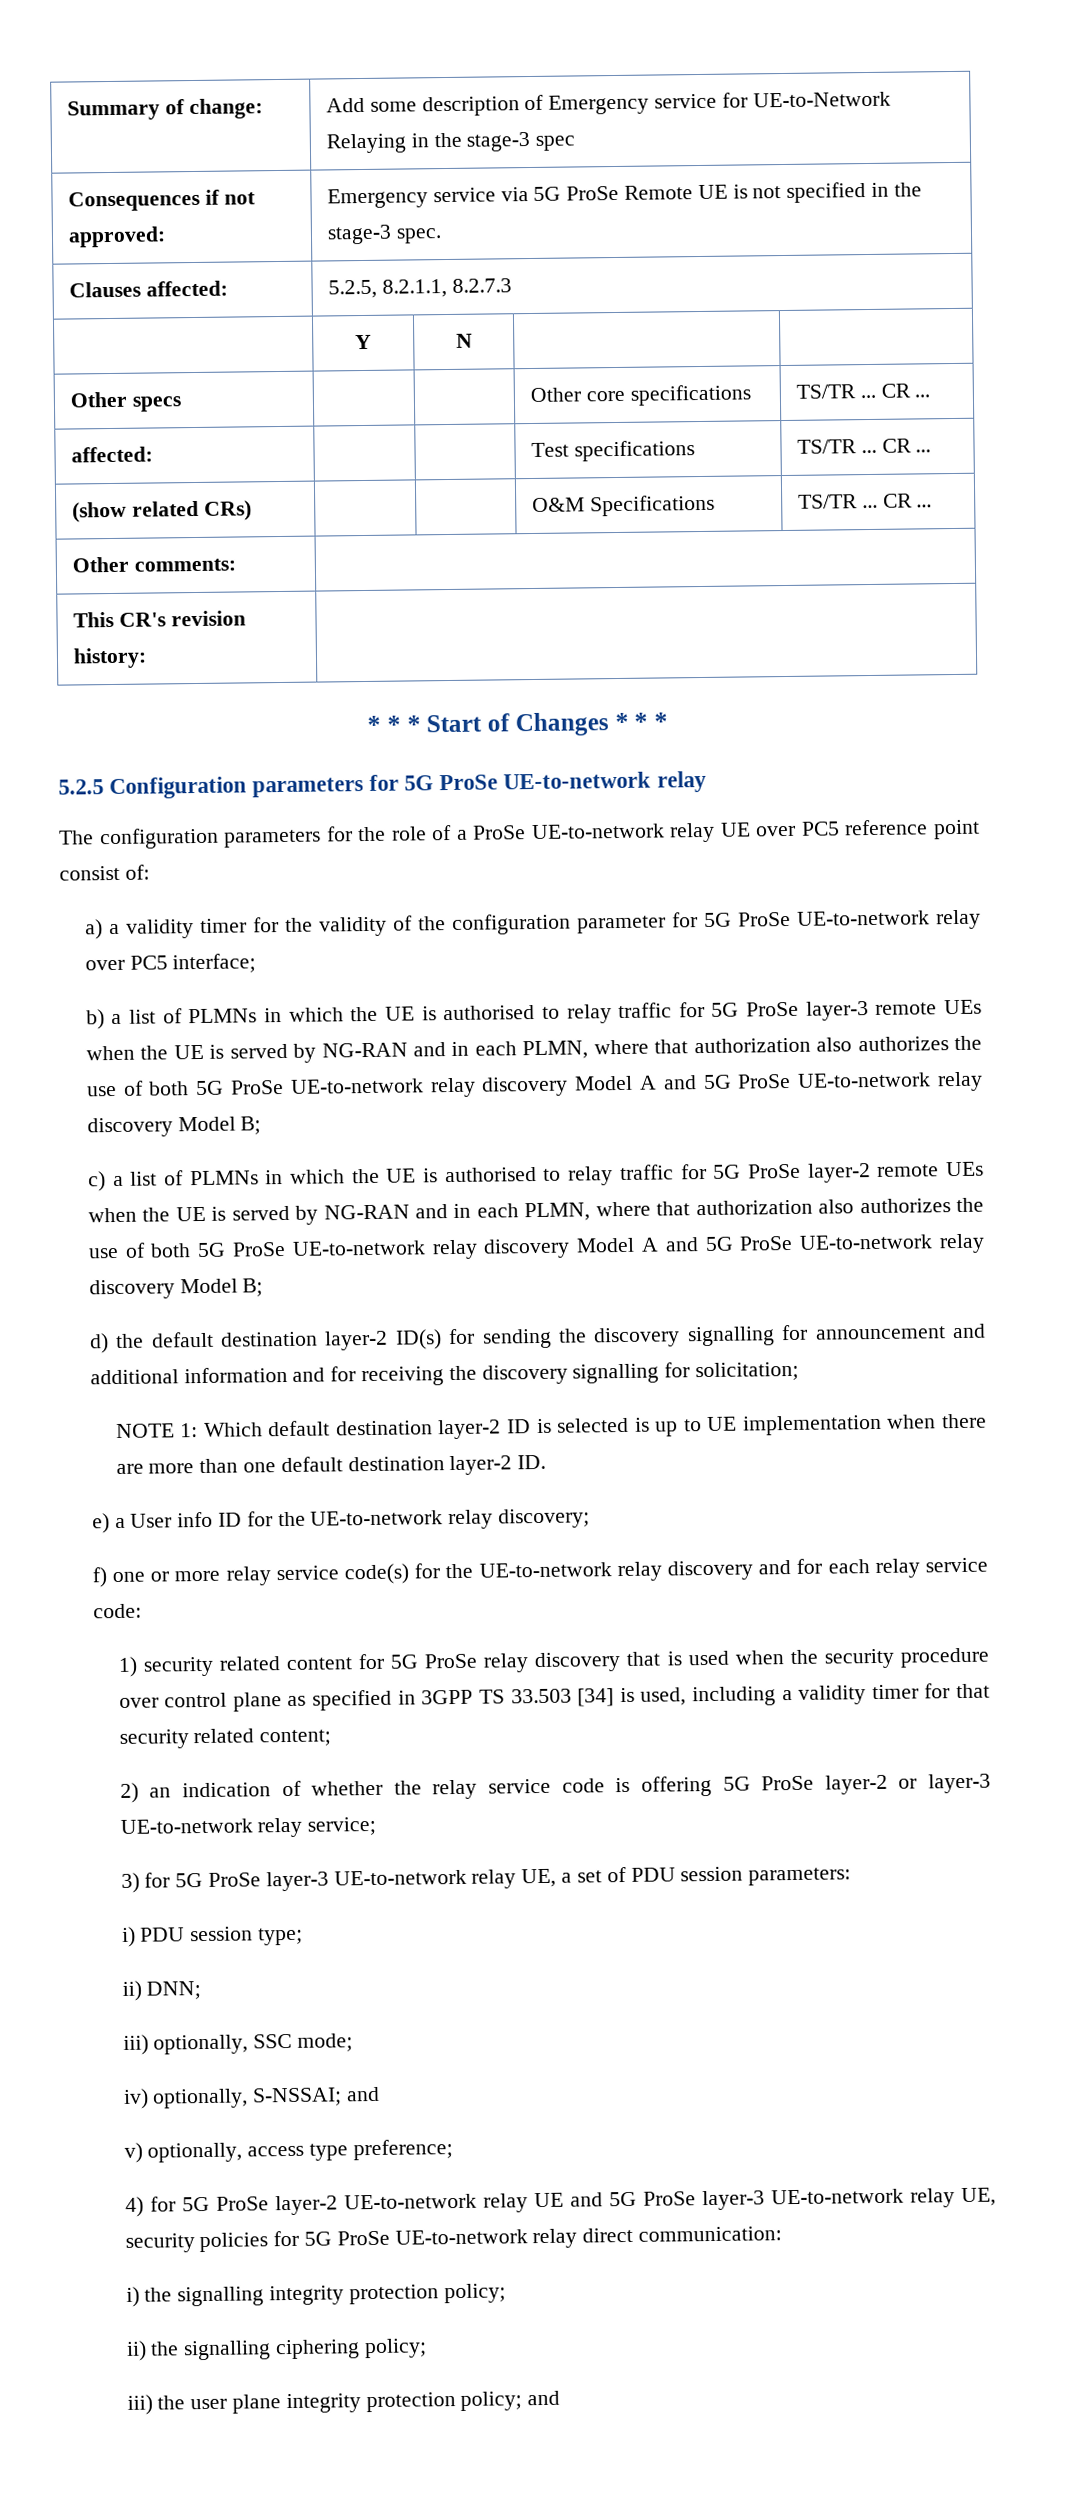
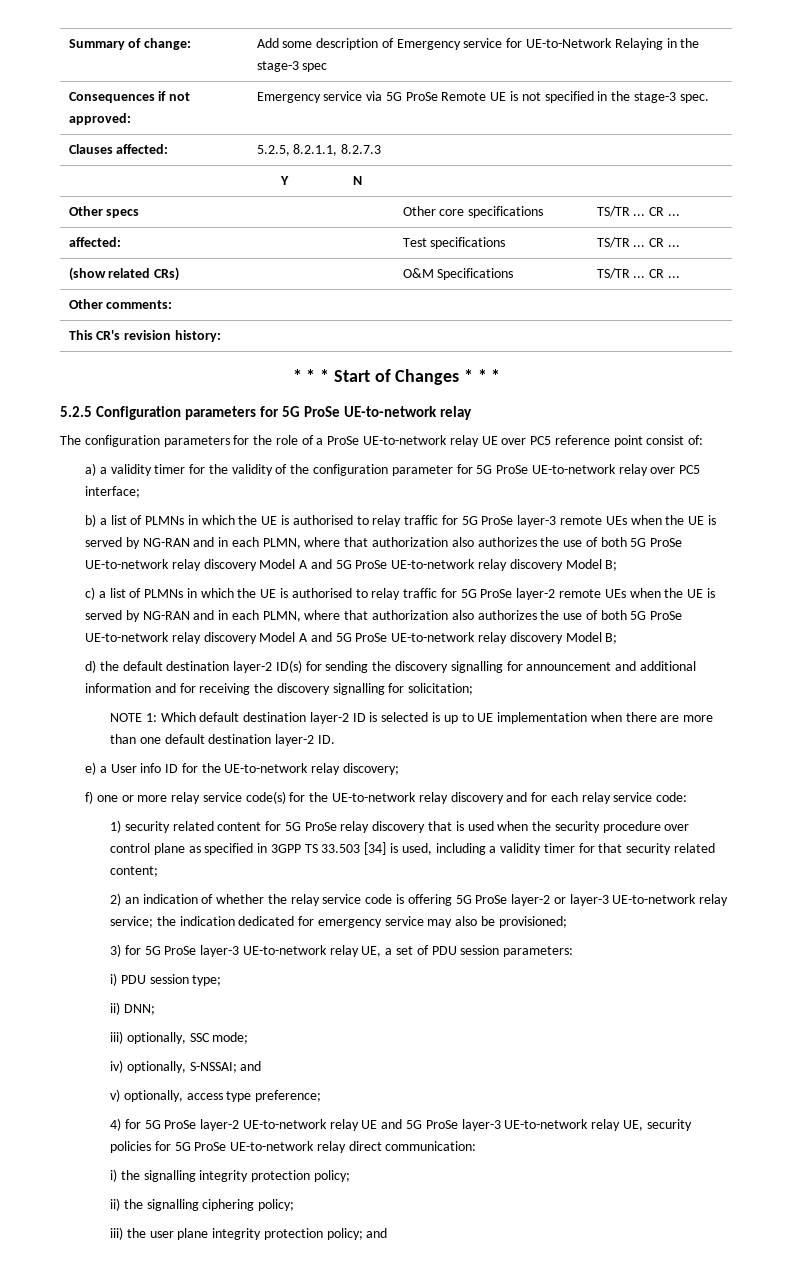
- 2) an indication of whether the relay service code is offering 5G ProSe layer-2 or layer-3 UE-to-network relay service;
+ 2) an indication of whether the relay service code is offering 5G ProSe layer-2 or layer-3 UE-to-network relay service; the indication dedicated for emergency service may also be provisioned;

